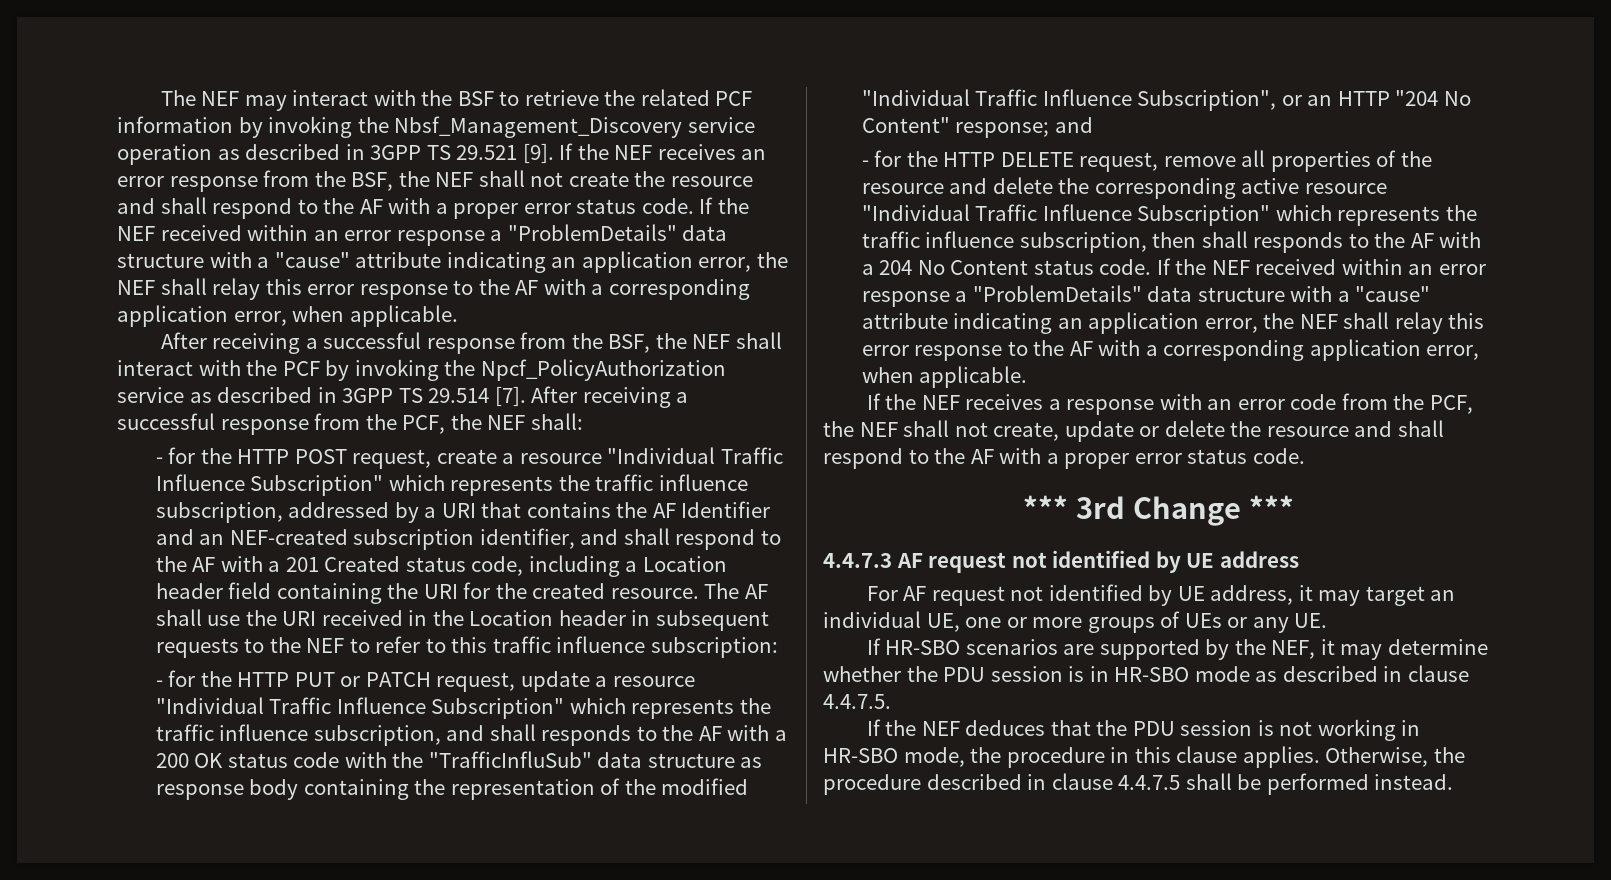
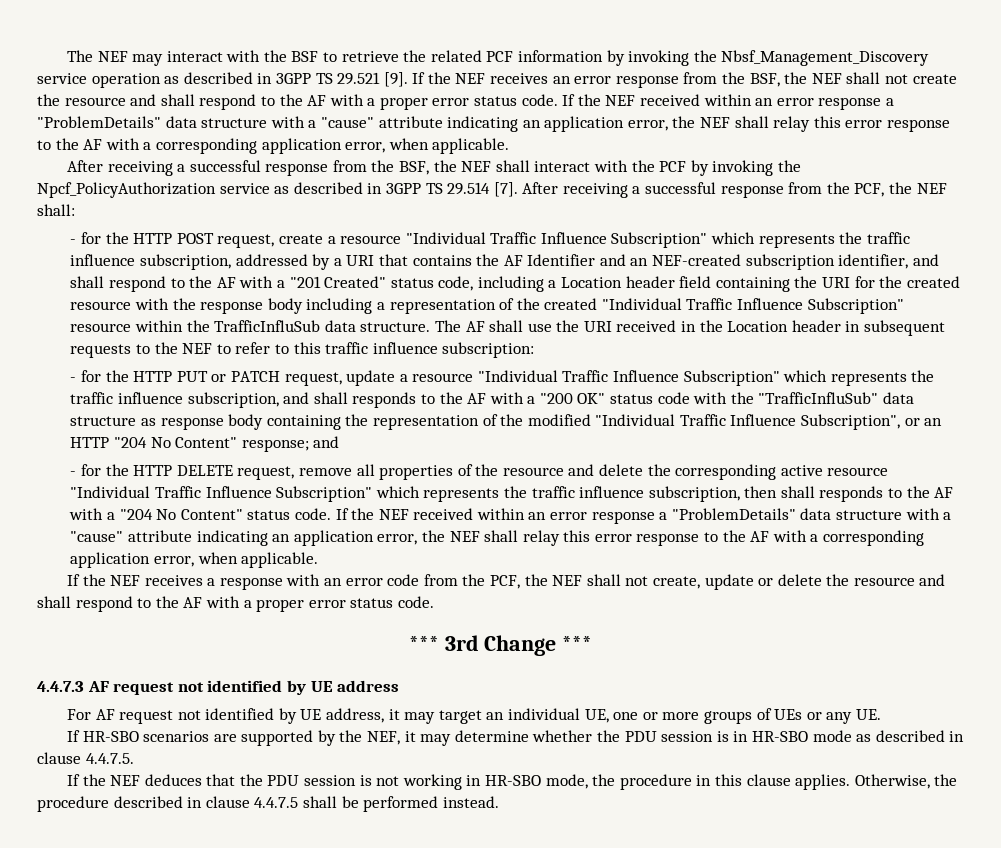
- - for the HTTP POST request, create a resource "Individual Traffic Influence Subscription" which represents the traffic influence subscription, addressed by a URI that contains the AF Identifier and an NEF-created subscription identifier, and shall respond to the AF with a 201 Created status code, including a Location header field containing the URI for the created resource.
+ - for the HTTP POST request, create a resource "Individual Traffic Influence Subscription" which represents the traffic influence subscription, addressed by a URI that contains the AF Identifier and an NEF-created subscription identifier, and shall respond to the AF with a "201 Created" status code, including a Location header field containing the URI for the created resource with the response body including a representation of the created "Individual Traffic Influence Subscription" resource within the TrafficInfluSub data structure.
- - for the HTTP PUT or PATCH request, update a resource "Individual Traffic Influence Subscription" which represents the traffic influence subscription, and shall responds to the AF with a 200 OK status code with the "TrafficInfluSub" data structure as response body containing the representation of the modified "Individual Traffic Influence Subscription", or an HTTP "204 No Content" response; and
+ - for the HTTP PUT or PATCH request, update a resource "Individual Traffic Influence Subscription" which represents the traffic influence subscription, and shall responds to the AF with a "200 OK" status code with the "TrafficInfluSub" data structure as response body containing the representation of the modified "Individual Traffic Influence Subscription", or an HTTP "204 No Content" response; and
- - for the HTTP DELETE request, remove all properties of the resource and delete the corresponding active resource "Individual Traffic Influence Subscription" which represents the traffic influence subscription, then shall responds to the AF with a 204 No Content status code.
+ - for the HTTP DELETE request, remove all properties of the resource and delete the corresponding active resource "Individual Traffic Influence Subscription" which represents the traffic influence subscription, then shall responds to the AF with a "204 No Content" status code.

